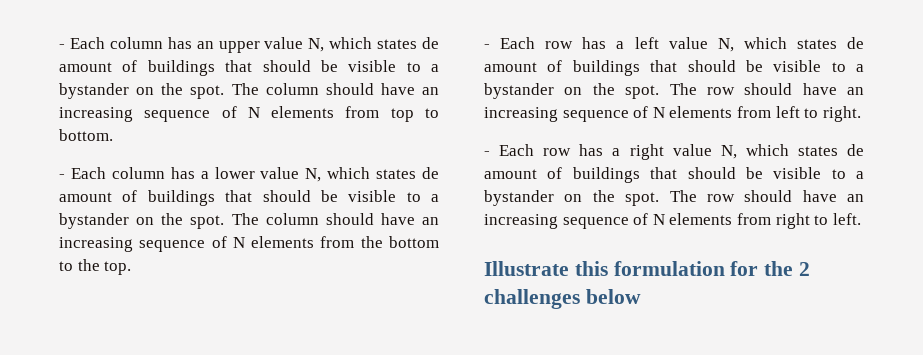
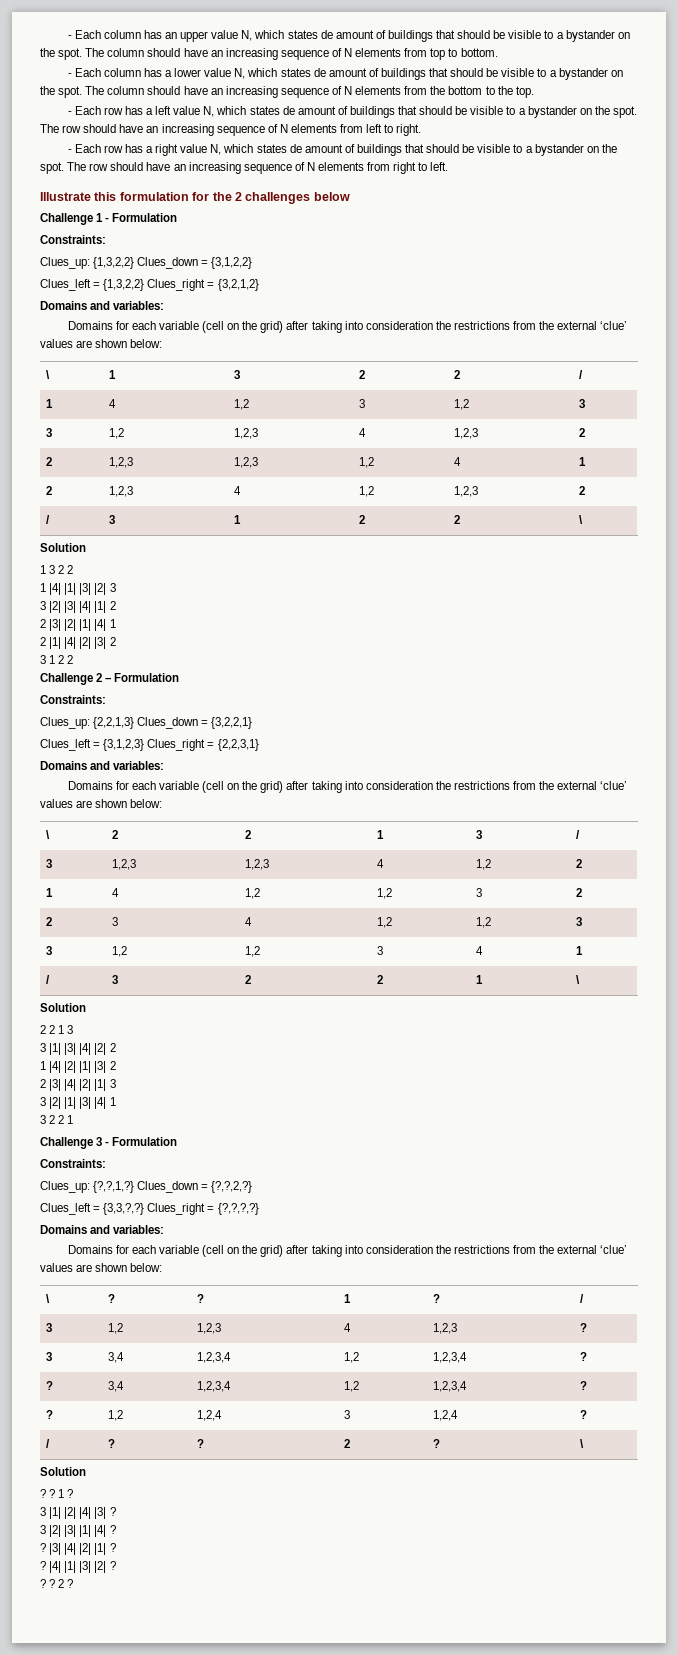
+ Challenge 1 - Formulation
+ Constraints:
+ Clues_up: {1,3,2,2} Clues_down = {3,1,2,2}
+ Clues_left = {1,3,2,2} Clues_right = {3,2,1,2}
+ Domains and variables:
+ Domains for each variable (cell on the grid) after taking into consideration the restrictions from the external ‘clue’ values are shown below:
+ \ | 1 | 3 | 2 | 2 | /
+ 1 | 4 | 1,2 | 3 | 1,2 | 3
+ 3 | 1,2 | 1,2,3 | 4 | 1,2,3 | 2
+ 2 | 1,2,3 | 1,2,3 | 1,2 | 4 | 1
+ 2 | 1,2,3 | 4 | 1,2 | 1,2,3 | 2
+ / | 3 | 1 | 2 | 2 | \
+ Solution
+ 1 3 2 2
+ 1 |4| |1| |3| |2| 3
+ 3 |2| |3| |4| |1| 2
+ 2 |3| |2| |1| |4| 1
+ 2 |1| |4| |2| |3| 2
+ 3 1 2 2
+ Challenge 2 – Formulation
+ Constraints:
+ Clues_up: {2,2,1,3} Clues_down = {3,2,2,1}
+ Clues_left = {3,1,2,3} Clues_right = {2,2,3,1}
+ Domains and variables:
+ Domains for each variable (cell on the grid) after taking into consideration the restrictions from the external ‘clue’ values are shown below:
+ \ | 2 | 2 | 1 | 3 | /
+ 3 | 1,2,3 | 1,2,3 | 4 | 1,2 | 2
+ 1 | 4 | 1,2 | 1,2 | 3 | 2
+ 2 | 3 | 4 | 1,2 | 1,2 | 3
+ 3 | 1,2 | 1,2 | 3 | 4 | 1
+ / | 3 | 2 | 2 | 1 | \
+ Solution
+ 2 2 1 3
+ 3 |1| |3| |4| |2| 2
+ 1 |4| |2| |1| |3| 2
+ 2 |3| |4| |2| |1| 3
+ 3 |2| |1| |3| |4| 1
+ 3 2 2 1
+ Challenge 3 - Formulation
+ Constraints:
+ Clues_up: {?,?,1,?} Clues_down = {?,?,2,?}
+ Clues_left = {3,3,?,?} Clues_right = {?,?,?,?}
+ Domains and variables:
+ Domains for each variable (cell on the grid) after taking into consideration the restrictions from the external ‘clue’ values are shown below:
+ \ | ? | ? | 1 | ? | /
+ 3 | 1,2 | 1,2,3 | 4 | 1,2,3 | ?
+ 3 | 3,4 | 1,2,3,4 | 1,2 | 1,2,3,4 | ?
+ ? | 3,4 | 1,2,3,4 | 1,2 | 1,2,3,4 | ?
+ ? | 1,2 | 1,2,4 | 3 | 1,2,4 | ?
+ / | ? | ? | 2 | ? | \
+ Solution
+ ? ? 1 ?
+ 3 |1| |2| |4| |3| ?
+ 3 |2| |3| |1| |4| ?
+ ? |3| |4| |2| |1| ?
+ ? |4| |1| |3| |2| ?
+ ? ? 2 ?

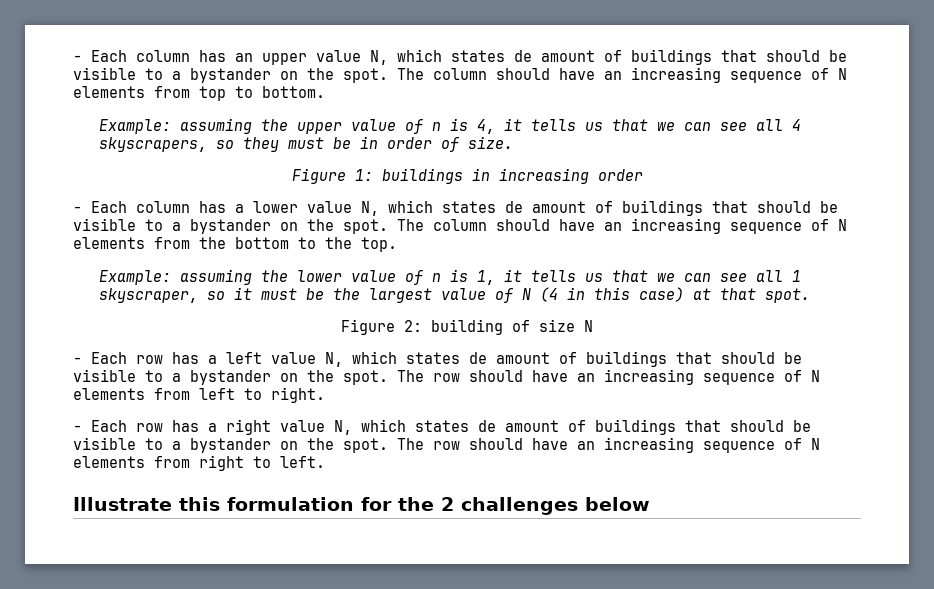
+ Example: assuming the upper value of n is 4, it tells us that we can see all 4 skyscrapers, so they must be in order of size.
+ Figure 1: buildings in increasing order
+ Example: assuming the lower value of n is 1, it tells us that we can see all 1 skyscraper, so it must be the largest value of N (4 in this case) at that spot.
+ Figure 2: building of size N
- Challenge 1 - Formulation
- Constraints:
- Clues_up: {1,3,2,2} Clues_down = {3,1,2,2}
- Clues_left = {1,3,2,2} Clues_right = {3,2,1,2}
- Domains and variables:
- Domains for each variable (cell on the grid) after taking into consideration the restrictions from the external ‘clue’ values are shown below:
- \ | 1 | 3 | 2 | 2 | /
- 1 | 4 | 1,2 | 3 | 1,2 | 3
- 3 | 1,2 | 1,2,3 | 4 | 1,2,3 | 2
- 2 | 1,2,3 | 1,2,3 | 1,2 | 4 | 1
- 2 | 1,2,3 | 4 | 1,2 | 1,2,3 | 2
- / | 3 | 1 | 2 | 2 | \
- Solution
- 1 3 2 2
- 1 |4| |1| |3| |2| 3
- 3 |2| |3| |4| |1| 2
- 2 |3| |2| |1| |4| 1
- 2 |1| |4| |2| |3| 2
- 3 1 2 2
- Challenge 2 – Formulation
- Constraints:
- Clues_up: {2,2,1,3} Clues_down = {3,2,2,1}
- Clues_left = {3,1,2,3} Clues_right = {2,2,3,1}
- Domains and variables:
- Domains for each variable (cell on the grid) after taking into consideration the restrictions from the external ‘clue’ values are shown below:
- \ | 2 | 2 | 1 | 3 | /
- 3 | 1,2,3 | 1,2,3 | 4 | 1,2 | 2
- 1 | 4 | 1,2 | 1,2 | 3 | 2
- 2 | 3 | 4 | 1,2 | 1,2 | 3
- 3 | 1,2 | 1,2 | 3 | 4 | 1
- / | 3 | 2 | 2 | 1 | \
- Solution
- 2 2 1 3
- 3 |1| |3| |4| |2| 2
- 1 |4| |2| |1| |3| 2
- 2 |3| |4| |2| |1| 3
- 3 |2| |1| |3| |4| 1
- 3 2 2 1
- Challenge 3 - Formulation
- Constraints:
- Clues_up: {?,?,1,?} Clues_down = {?,?,2,?}
- Clues_left = {3,3,?,?} Clues_right = {?,?,?,?}
- Domains and variables:
- Domains for each variable (cell on the grid) after taking into consideration the restrictions from the external ‘clue’ values are shown below:
- \ | ? | ? | 1 | ? | /
- 3 | 1,2 | 1,2,3 | 4 | 1,2,3 | ?
- 3 | 3,4 | 1,2,3,4 | 1,2 | 1,2,3,4 | ?
- ? | 3,4 | 1,2,3,4 | 1,2 | 1,2,3,4 | ?
- ? | 1,2 | 1,2,4 | 3 | 1,2,4 | ?
- / | ? | ? | 2 | ? | \
- Solution
- ? ? 1 ?
- 3 |1| |2| |4| |3| ?
- 3 |2| |3| |1| |4| ?
- ? |3| |4| |2| |1| ?
- ? |4| |1| |3| |2| ?
- ? ? 2 ?

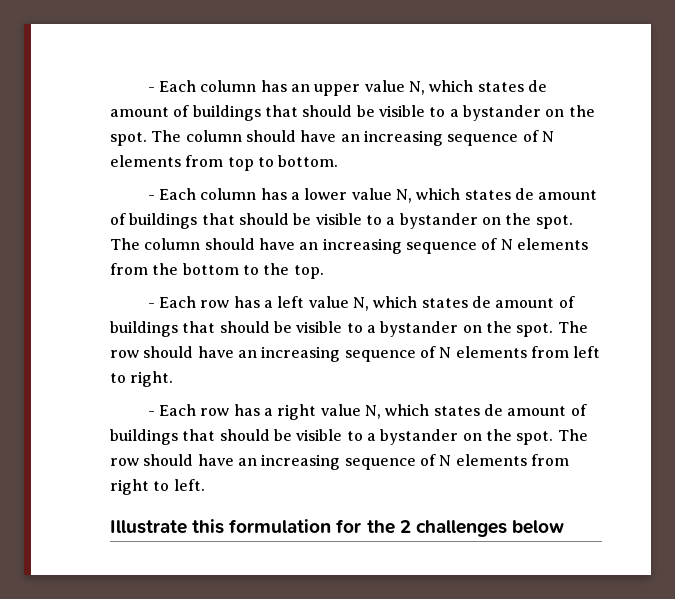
- Example: assuming the upper value of n is 4, it tells us that we can see all 4 skyscrapers, so they must be in order of size.
- Figure 1: buildings in increasing order
- Example: assuming the lower value of n is 1, it tells us that we can see all 1 skyscraper, so it must be the largest value of N (4 in this case) at that spot.
- Figure 2: building of size N

